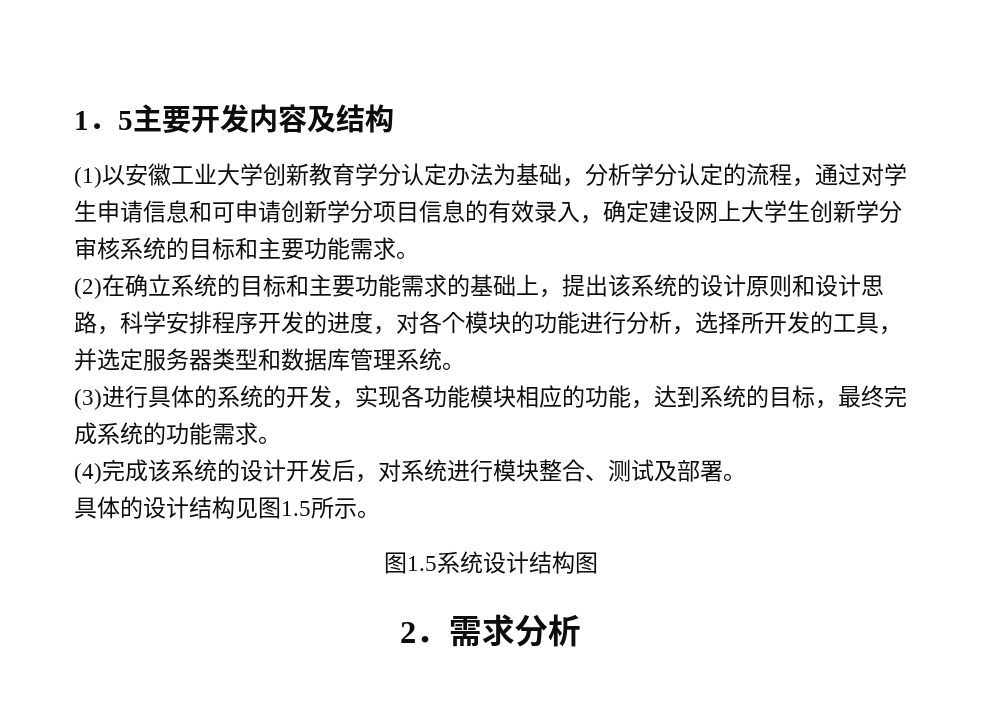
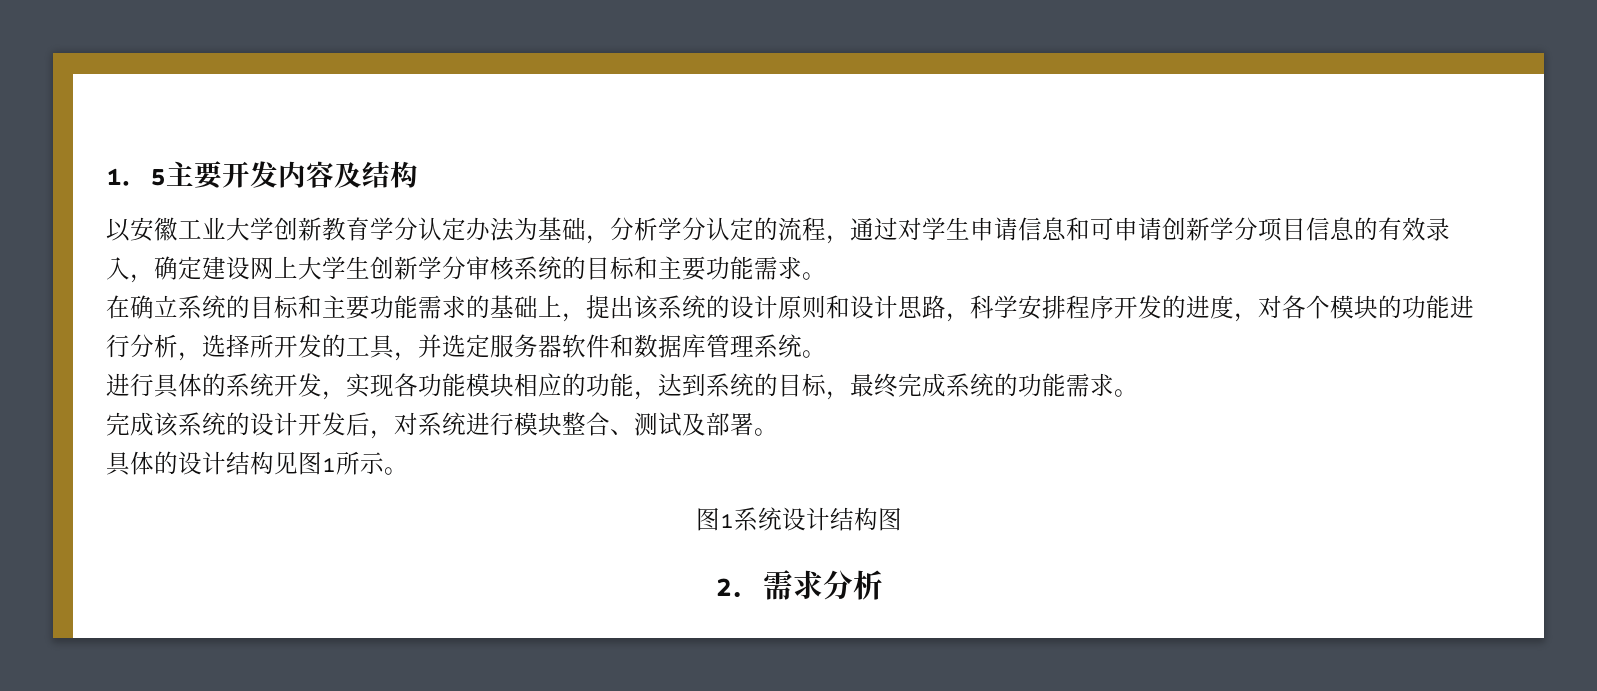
- (1)以安徽工业大学创新教育学分认定办法为基础，分析学分认定的流程，通过对学生申请信息和可申请创新学分项目信息的有效录入，确定建设网上大学生创新学分审核系统的目标和主要功能需求。
+ 以安徽工业大学创新教育学分认定办法为基础，分析学分认定的流程，通过对学生申请信息和可申请创新学分项目信息的有效录入，确定建设网上大学生创新学分审核系统的目标和主要功能需求。
- (2)在确立系统的目标和主要功能需求的基础上，提出该系统的设计原则和设计思路，科学安排程序开发的进度，对各个模块的功能进行分析，选择所开发的工具，并选定服务器类型和数据库管理系统。
+ 在确立系统的目标和主要功能需求的基础上，提出该系统的设计原则和设计思路，科学安排程序开发的进度，对各个模块的功能进行分析，选择所开发的工具，并选定服务器软件和数据库管理系统。
- (3)进行具体的系统的开发，实现各功能模块相应的功能，达到系统的目标，最终完成系统的功能需求。
+ 进行具体的系统开发，实现各功能模块相应的功能，达到系统的目标，最终完成系统的功能需求。
- (4)完成该系统的设计开发后，对系统进行模块整合、测试及部署。
+ 完成该系统的设计开发后，对系统进行模块整合、测试及部署。
- 具体的设计结构见图1.5所示。
+ 具体的设计结构见图1所示。
- 图1.5系统设计结构图
+ 图1系统设计结构图

